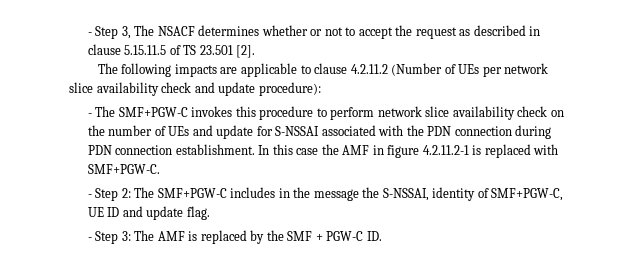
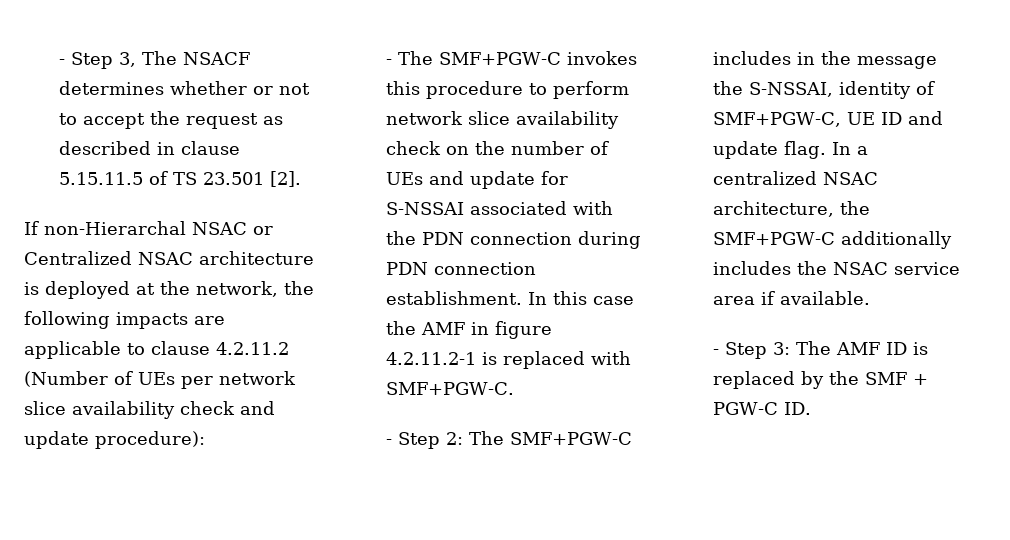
- The following impacts are applicable to clause 4.2.11.2 (Number of UEs per network slice availability check and update procedure):
+ If non-Hierarchal NSAC or Centralized NSAC architecture is deployed at the network, the following impacts are applicable to clause 4.2.11.2 (Number of UEs per network slice availability check and update procedure):
+ In a centralized NSAC architecture, the SMF+PGW-C additionally includes the NSAC service area if available.
- - Step 3: The AMF is replaced by the SMF + PGW-C ID.
+ - Step 3: The AMF ID is replaced by the SMF + PGW-C ID.

